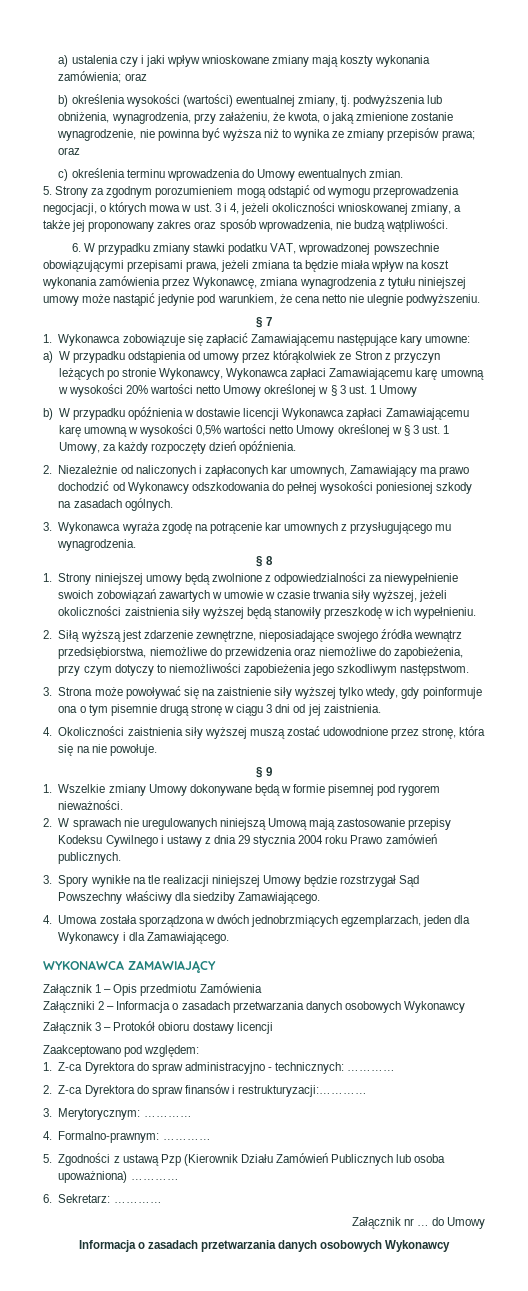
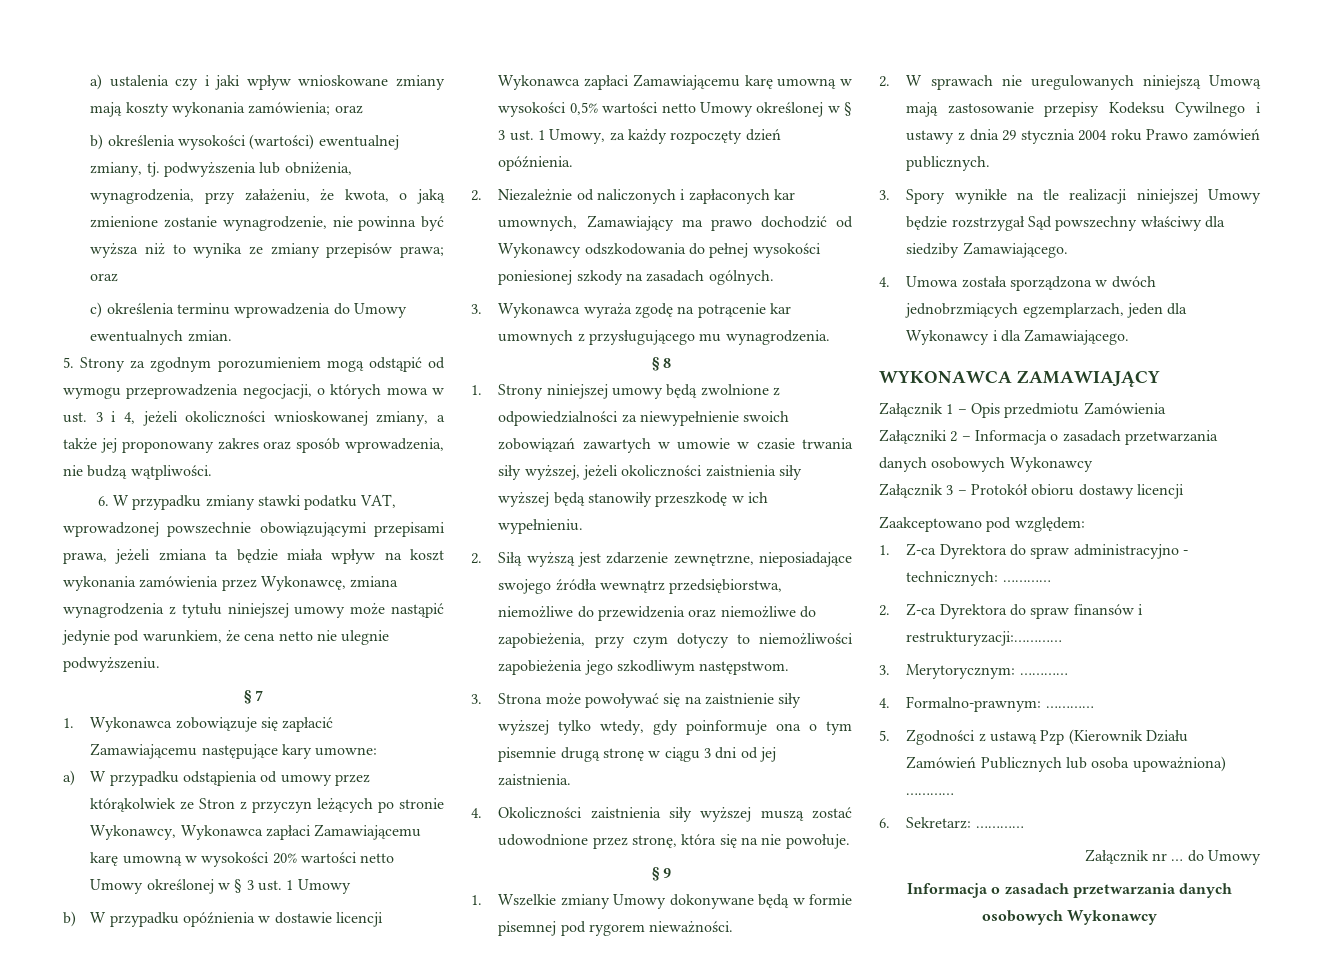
- 3. Spory wynikłe na tle realizacji niniejszej Umowy będzie rozstrzygał Sąd Powszechny właściwy dla siedziby Zamawiającego.
+ 3. Spory wynikłe na tle realizacji niniejszej Umowy będzie rozstrzygał Sąd powszechny właściwy dla siedziby Zamawiającego.

